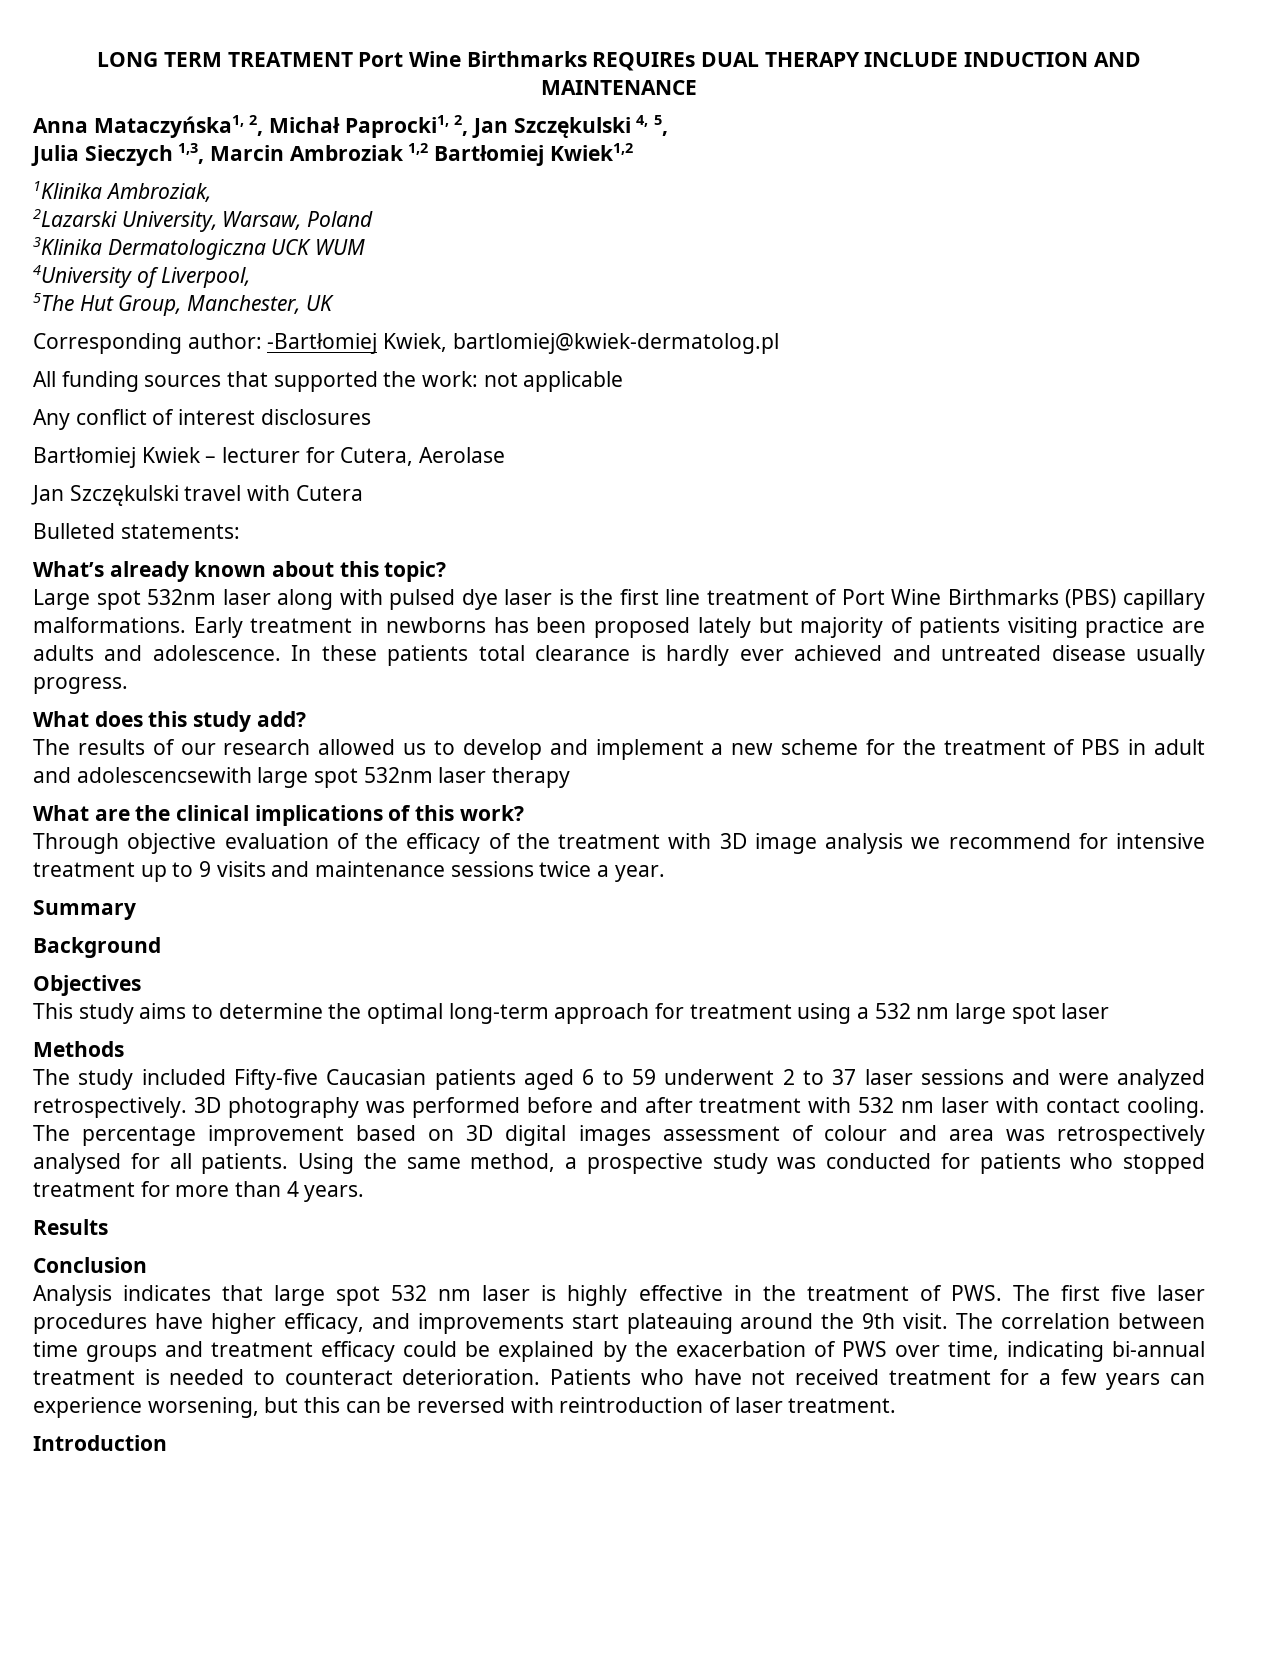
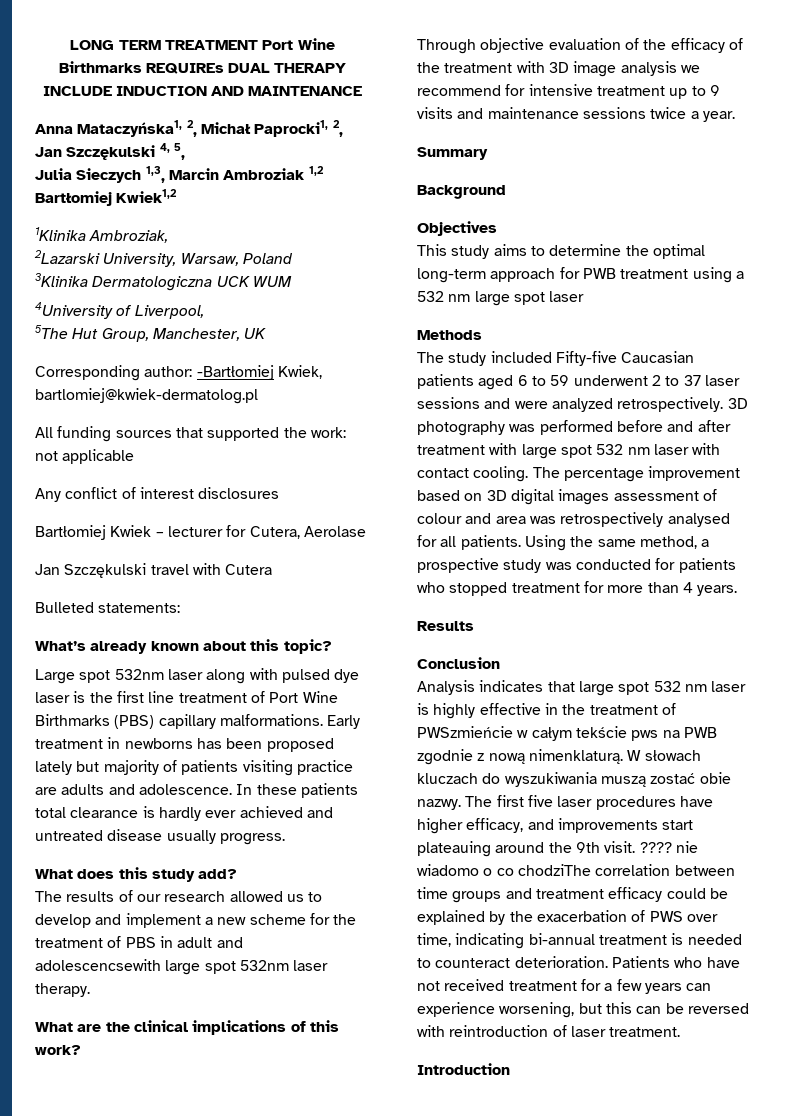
- The results of our research allowed us to develop and implement a new scheme for the treatment of PBS in adult and adolescencsewith large spot 532nm laser therapy
+ The results of our research allowed us to develop and implement a new scheme for the treatment of PBS in adult and adolescencsewith large spot 532nm laser therapy.
- This study aims to determine the optimal long-term approach for treatment using a 532 nm large spot laser
+ This study aims to determine the optimal long-term approach for PWB treatment using a 532 nm large spot laser
- 3D photography was performed before and after treatment with 532 nm laser with contact cooling.
+ 3D photography was performed before and after treatment with large spot 532 nm laser with contact cooling.
- Analysis indicates that large spot 532 nm laser is highly effective in the treatment of PWS. The first five laser procedures have higher efficacy, and improvements start plateauing around the 9th visit.
+ Analysis indicates that large spot 532 nm laser is highly effective in the treatment of PWSzmieńcie w całym tekście pws na PWB zgodnie z nową nimenklaturą. W słowach kluczach do wyszukiwania muszą zostać obie nazwy. The first five laser procedures have higher efficacy, and improvements start plateauing around the 9th visit.
- The correlation between time groups and treatment efficacy could be explained by the exacerbation of PWS over time, indicating bi-annual treatment is needed to counteract deterioration.
+ ???? nie wiadomo o co chodziThe correlation between time groups and treatment efficacy could be explained by the exacerbation of PWS over time, indicating bi-annual treatment is needed to counteract deterioration.

